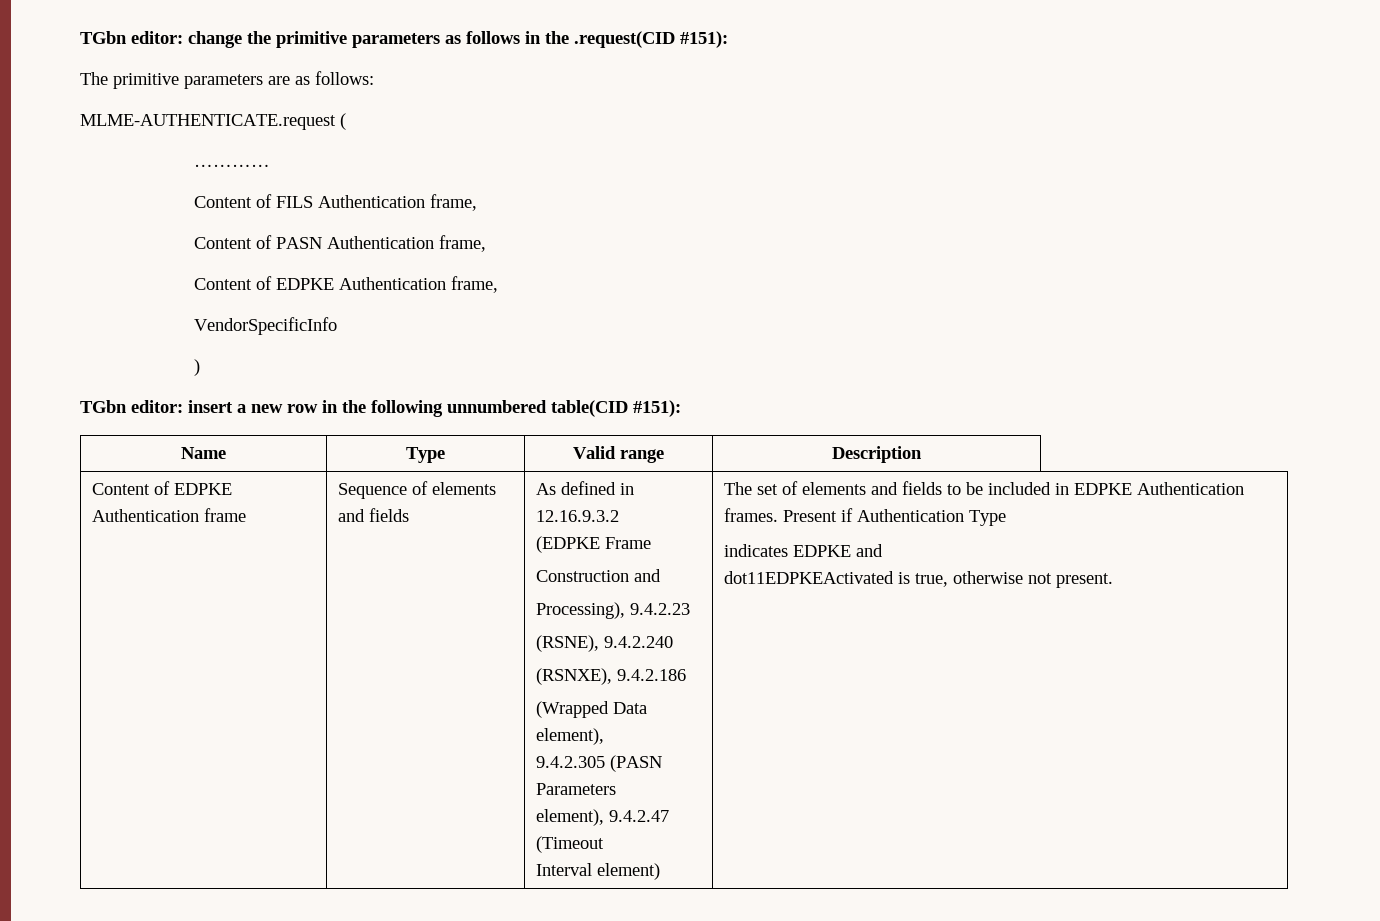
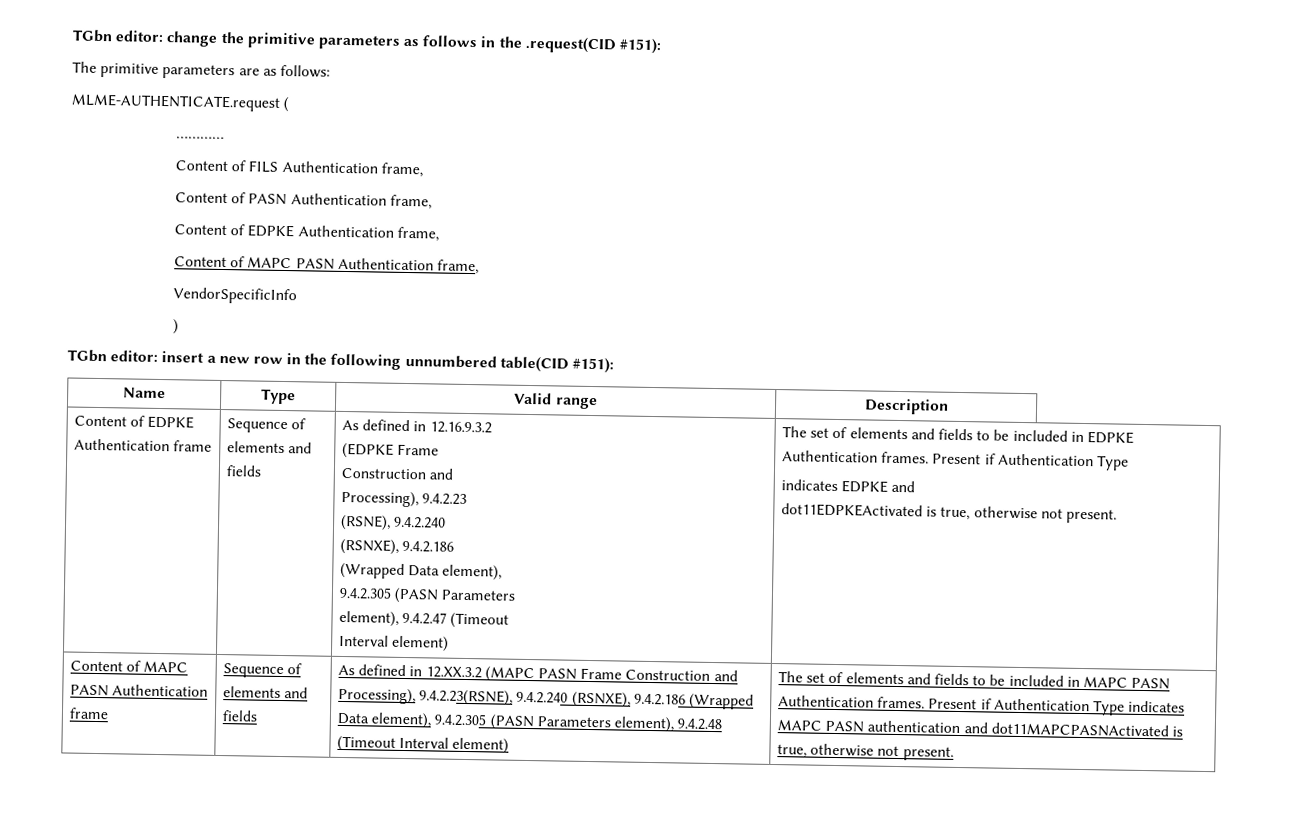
+ Content of MAPC PASN Authentication frame,
+ Content of MAPC PASN Authentication frame | Sequence of elements and fields | As defined in 12.XX.3.2 (MAPC PASN Frame Construction and Processing), 9.4.2.23(RSNE), 9.4.2.240 (RSNXE), 9.4.2.186 (Wrapped Data element), 9.4.2.305 (PASN Parameters element), 9.4.2.48 (Timeout Interval element) | The set of elements and fields to be included in MAPC PASN Authentication frames. Present if Authentication Type indicates MAPC PASN authentication and dot11MAPCPASNActivated is true, otherwise not present.

